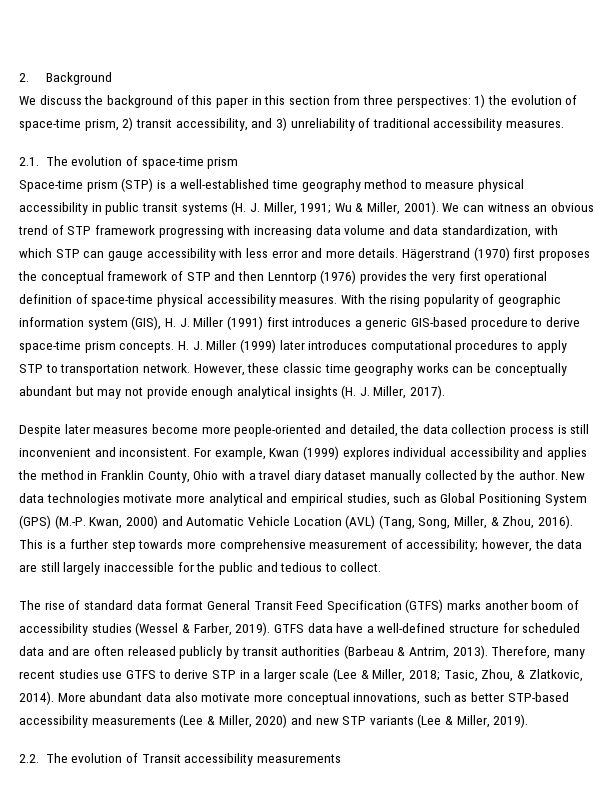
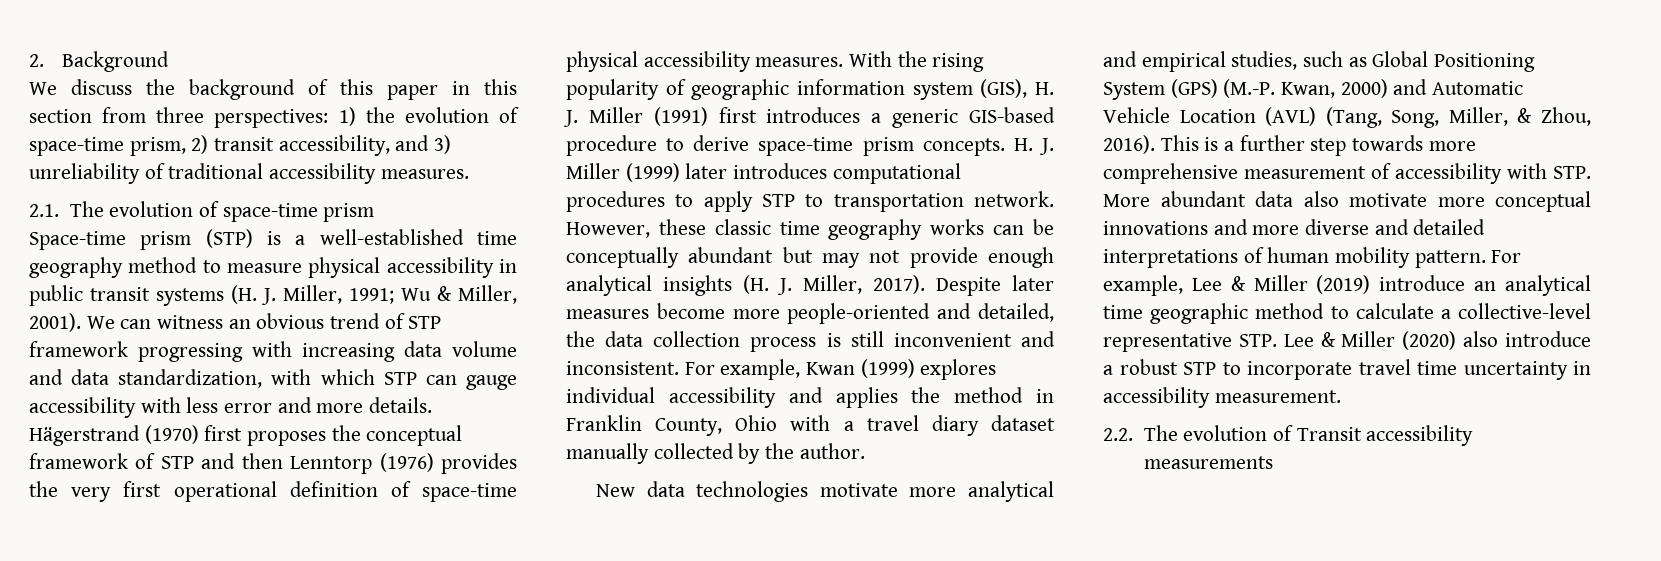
- However, these classic time geography works can be conceptually abundant but may not provide enough analytical insights (H. J. Miller, 2017).
- Despite later measures become more people-oriented and detailed, the data collection process is still inconvenient and inconsistent.
+ However, these classic time geography works can be conceptually abundant but may not provide enough analytical insights (H. J. Miller, 2017). Despite later measures become more people-oriented and detailed, the data collection process is still inconvenient and inconsistent.
- For example, Kwan (1999) explores individual accessibility and applies the method in Franklin County, Ohio with a travel diary dataset manually collected by the author. New data technologies motivate more analytical and empirical studies, such as Global Positioning System (GPS) (M.-P. Kwan, 2000) and Automatic Vehicle Location (AVL) (Tang, Song, Miller, & Zhou, 2016).
+ For example, Kwan (1999) explores individual accessibility and applies the method in Franklin County, Ohio with a travel diary dataset manually collected by the author.
+ New data technologies motivate more analytical and empirical studies, such as Global Positioning System (GPS) (M.-P. Kwan, 2000) and Automatic Vehicle Location (AVL) (Tang, Song, Miller, & Zhou, 2016).
- This is a further step towards more comprehensive measurement of accessibility; however, the data are still largely inaccessible for the public and tedious to collect.
- The rise of standard data format General Transit Feed Specification (GTFS) marks another boom of accessibility studies (Wessel & Farber, 2019). GTFS data have a well-defined structure for scheduled data and are often released publicly by transit authorities (Barbeau & Antrim, 2013). Therefore, many recent studies use GTFS to derive STP in a larger scale (Lee & Miller, 2018; Tasic, Zhou, & Zlatkovic, 2014). More abundant data also motivate more conceptual innovations, such as better STP-based accessibility measurements (Lee & Miller, 2020) and new STP variants (Lee & Miller, 2019).
+ This is a further step towards more comprehensive measurement of accessibility with STP. More abundant data also motivate more conceptual innovations and more diverse and detailed interpretations of human mobility pattern. For example, Lee & Miller (2019) introduce an analytical time geographic method to calculate a collective-level representative STP. Lee & Miller (2020) also introduce a robust STP to incorporate travel time uncertainty in accessibility measurement.

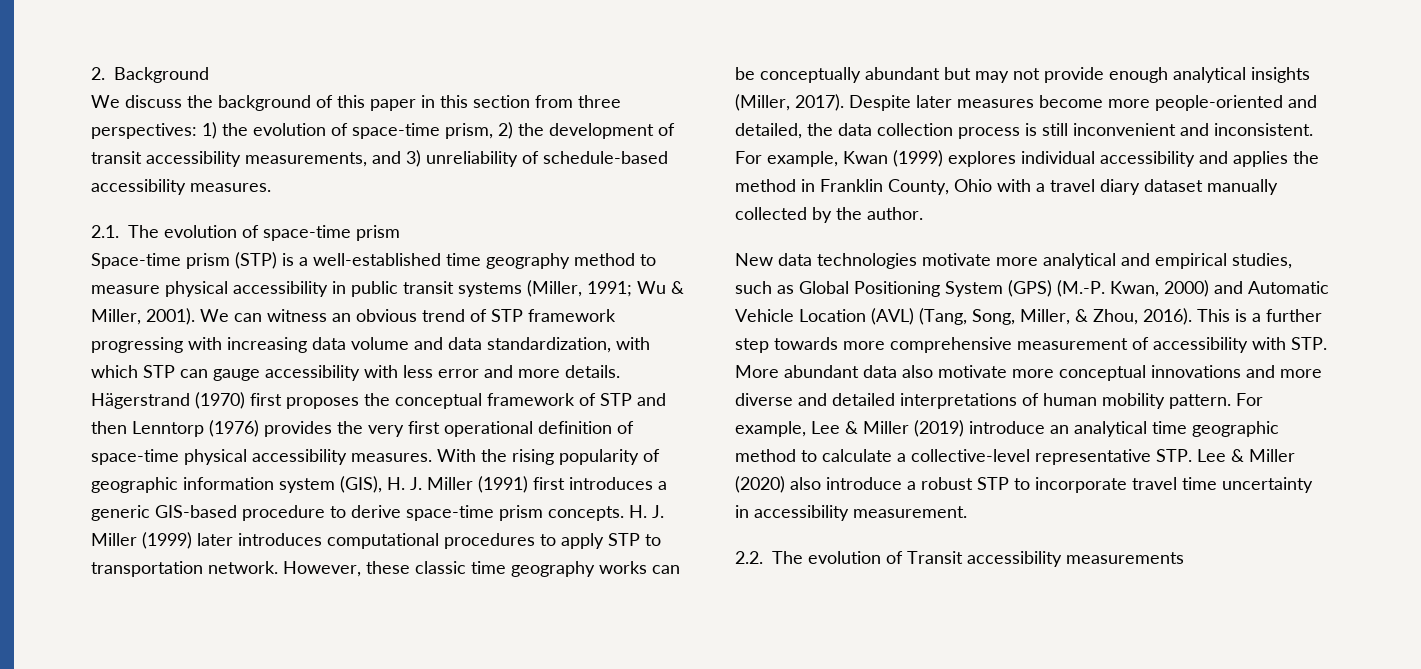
- We discuss the background of this paper in this section from three perspectives: 1) the evolution of space-time prism, 2) transit accessibility, and 3) unreliability of traditional accessibility measures.
+ We discuss the background of this paper in this section from three perspectives: 1) the evolution of space-time prism, 2) the development of transit accessibility measurements, and 3) unreliability of schedule-based accessibility measures.
- Space-time prism (STP) is a well-established time geography method to measure physical accessibility in public transit systems (H. J. Miller, 1991; Wu & Miller, 2001).
+ Space-time prism (STP) is a well-established time geography method to measure physical accessibility in public transit systems (Miller, 1991; Wu & Miller, 2001).
- However, these classic time geography works can be conceptually abundant but may not provide enough analytical insights (H. J. Miller, 2017).
+ However, these classic time geography works can be conceptually abundant but may not provide enough analytical insights (Miller, 2017).

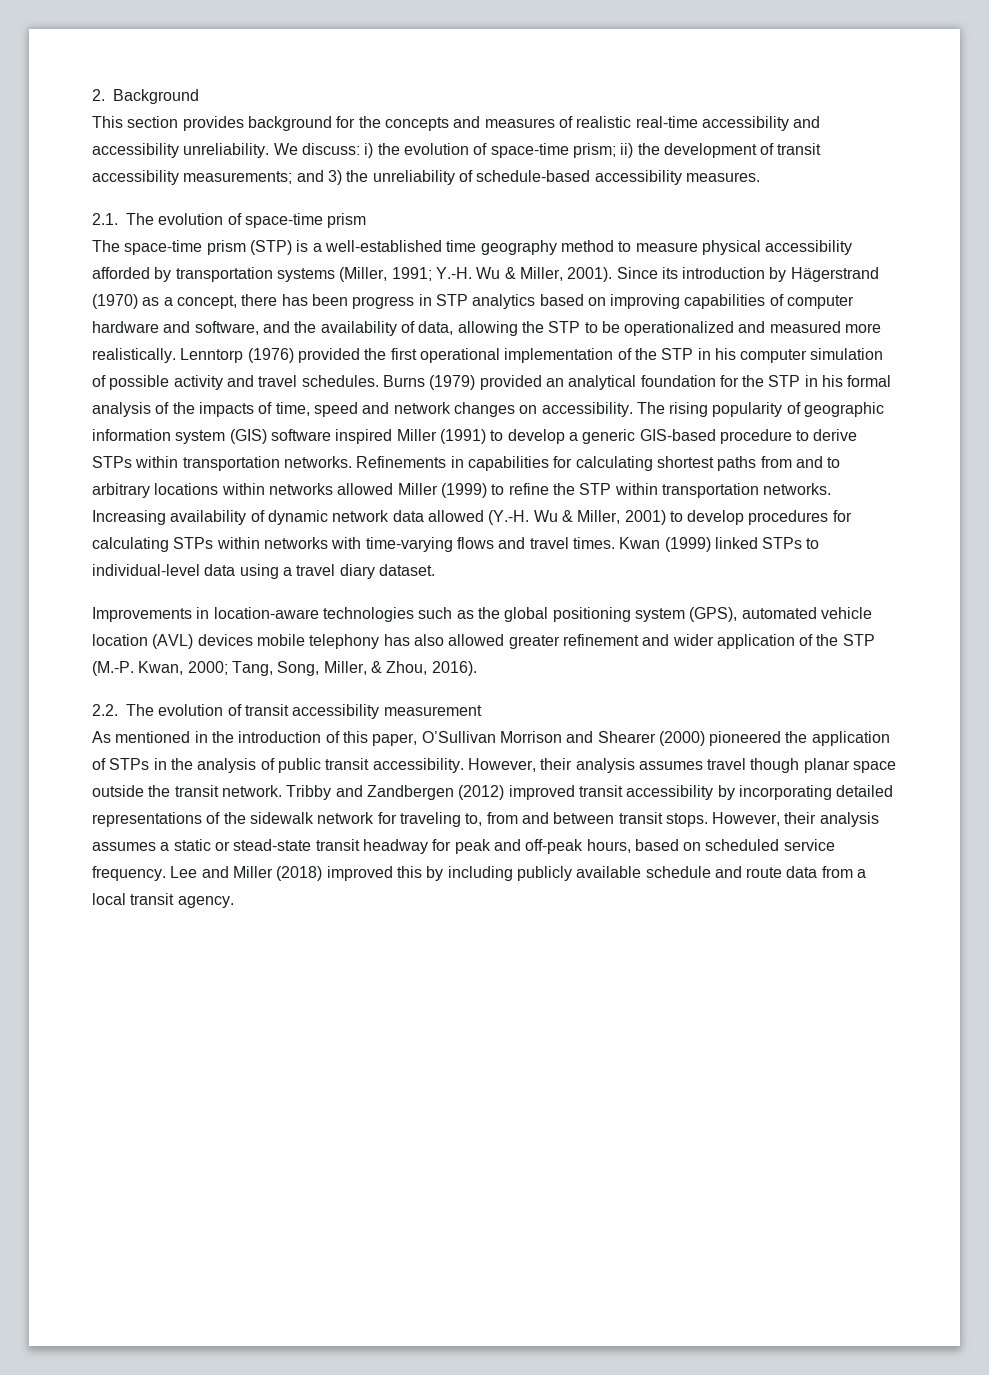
- We discuss the background of this paper in this section from three perspectives: 1) the evolution of space-time prism, 2) the development of transit accessibility measurements, and 3) unreliability of schedule-based accessibility measures.
+ This section provides background for the concepts and measures of realistic real-time accessibility and accessibility unreliability. We discuss: i) the evolution of space-time prism; ii) the development of transit accessibility measurements; and 3) the unreliability of schedule-based accessibility measures.
- Space-time prism (STP) is a well-established time geography method to measure physical accessibility in public transit systems (Miller, 1991; Wu & Miller, 2001).
+ The space-time prism (STP) is a well-established time geography method to measure physical accessibility afforded by transportation systems (Miller, 1991; Y.-H. Wu & Miller, 2001).
- We can witness an obvious trend of STP framework progressing with increasing data volume and data standardization, with which STP can gauge accessibility with less error and more details. Hägerstrand (1970) first proposes the conceptual framework of STP and then Lenntorp (1976) provides the very first operational definition of space-time physical accessibility measures. With the rising popularity of geographic information system (GIS), H. J. Miller (1991) first introduces a generic GIS-based procedure to derive space-time prism concepts. H. J. Miller (1999) later introduces computational procedures to apply STP to transportation network. However, these classic time geography works can be conceptually abundant but may not provide enough analytical insights (Miller, 2017). Despite later measures become more people-oriented and detailed, the data collection process is still inconvenient and inconsistent. For example, Kwan (1999) explores individual accessibility and applies the method in Franklin County, Ohio with a travel diary dataset manually collected by the author.
- New data technologies motivate more analytical and empirical studies, such as Global Positioning System (GPS) (M.-P. Kwan, 2000) and Automatic Vehicle Location (AVL) (Tang, Song, Miller, & Zhou, 2016). This is a further step towards more comprehensive measurement of accessibility with STP. More abundant data also motivate more conceptual innovations and more diverse and detailed interpretations of human mobility pattern. For example, Lee & Miller (2019) introduce an analytical time geographic method to calculate a collective-level representative STP. Lee & Miller (2020) also introduce a robust STP to incorporate travel time uncertainty in accessibility measurement.
- 2.2. The evolution of Transit accessibility measurements
+ Since its introduction by Hägerstrand (1970) as a concept, there has been progress in STP analytics based on improving capabilities of computer hardware and software, and the availability of data, allowing the STP to be operationalized and measured more realistically. Lenntorp (1976) provided the first operational implementation of the STP in his computer simulation of possible activity and travel schedules. Burns (1979) provided an analytical foundation for the STP in his formal analysis of the impacts of time, speed and network changes on accessibility. The rising popularity of geographic information system (GIS) software inspired Miller (1991) to develop a generic GIS-based procedure to derive STPs within transportation networks. Refinements in capabilities for calculating shortest paths from and to arbitrary locations within networks allowed Miller (1999) to refine the STP within transportation networks. Increasing availability of dynamic network data allowed (Y.-H. Wu & Miller, 2001) to develop procedures for calculating STPs within networks with time-varying flows and travel times. Kwan (1999) linked STPs to individual-level data using a travel diary dataset.
+ Improvements in location-aware technologies such as the global positioning system (GPS), automated vehicle location (AVL) devices mobile telephony has also allowed greater refinement and wider application of the STP (M.-P. Kwan, 2000; Tang, Song, Miller, & Zhou, 2016).
+ 2.2. The evolution of transit accessibility measurement
+ As mentioned in the introduction of this paper, O’Sullivan Morrison and Shearer (2000) pioneered the application of STPs in the analysis of public transit accessibility. However, their analysis assumes travel though planar space outside the transit network. Tribby and Zandbergen (2012) improved transit accessibility by incorporating detailed representations of the sidewalk network for traveling to, from and between transit stops. However, their analysis assumes a static or stead-state transit headway for peak and off-peak hours, based on scheduled service frequency. Lee and Miller (2018) improved this by including publicly available schedule and route data from a local transit agency.

